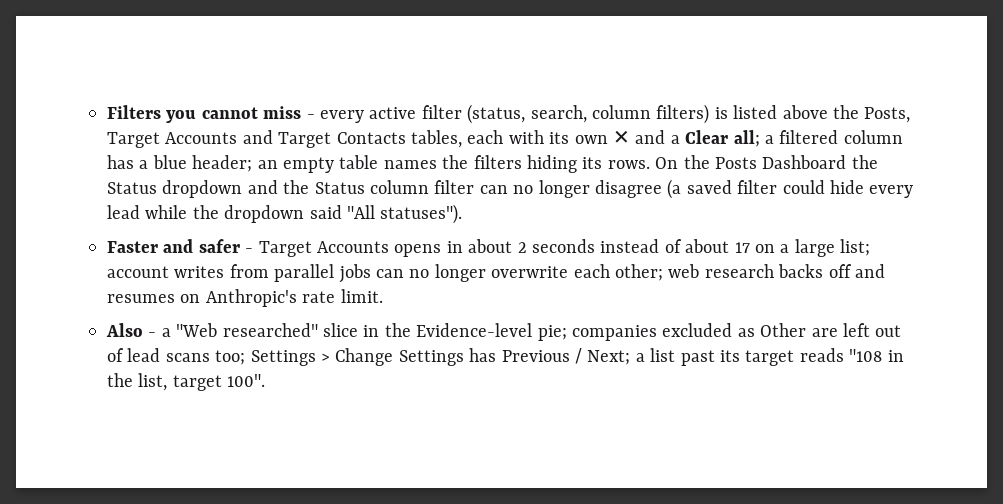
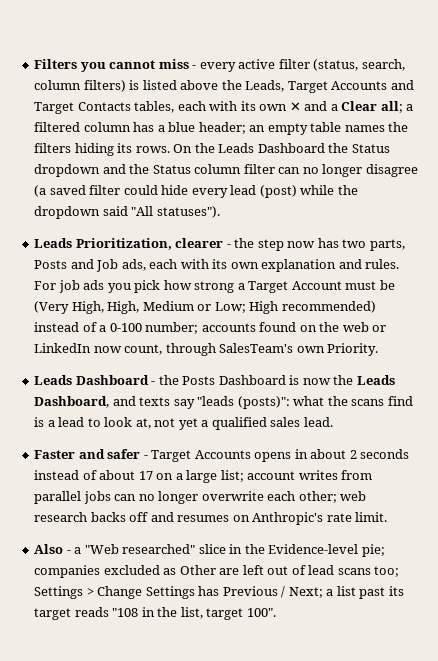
- Filters you cannot miss - every active filter (status, search, column filters) is listed above the Posts, Target Accounts and Target Contacts tables, each with its own ✕ and a Clear all; a filtered column has a blue header; an empty table names the filters hiding its rows.
+ Filters you cannot miss - every active filter (status, search, column filters) is listed above the Leads, Target Accounts and Target Contacts tables, each with its own ✕ and a Clear all; a filtered column has a blue header; an empty table names the filters hiding its rows.
- On the Posts Dashboard the Status dropdown and the Status column filter can no longer disagree (a saved filter could hide every lead while the dropdown said "All statuses").
+ On the Leads Dashboard the Status dropdown and the Status column filter can no longer disagree (a saved filter could hide every lead (post) while the dropdown said "All statuses").
+ Leads Prioritization, clearer - the step now has two parts, Posts and Job ads, each with its own explanation and rules. For job ads you pick how strong a Target Account must be (Very High, High, Medium or Low; High recommended) instead of a 0-100 number; accounts found on the web or LinkedIn now count, through SalesTeam's own Priority.
+ Leads Dashboard - the Posts Dashboard is now the Leads Dashboard, and texts say "leads (posts)": what the scans find is a lead to look at, not yet a qualified sales lead.

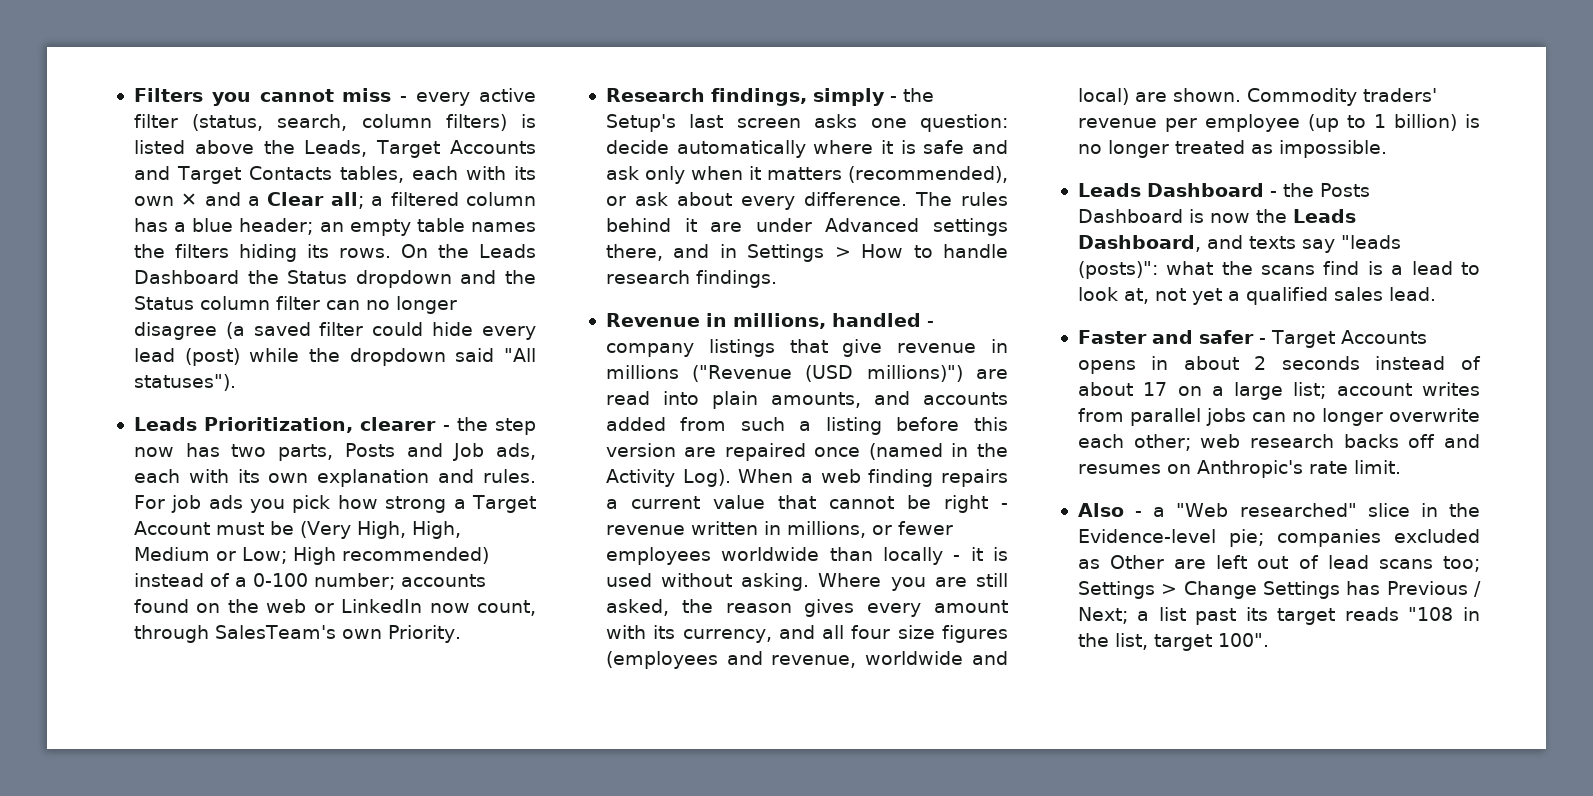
+ Research findings, simply - the Setup's last screen asks one question: decide automatically where it is safe and ask only when it matters (recommended), or ask about every difference. The rules behind it are under Advanced settings there, and in Settings > How to handle research findings.
+ Revenue in millions, handled - company listings that give revenue in millions ("Revenue (USD millions)") are read into plain amounts, and accounts added from such a listing before this version are repaired once (named in the Activity Log). When a web finding repairs a current value that cannot be right - revenue written in millions, or fewer employees worldwide than locally - it is used without asking. Where you are still asked, the reason gives every amount with its currency, and all four size figures (employees and revenue, worldwide and local) are shown. Commodity traders' revenue per employee (up to 1 billion) is no longer treated as impossible.

